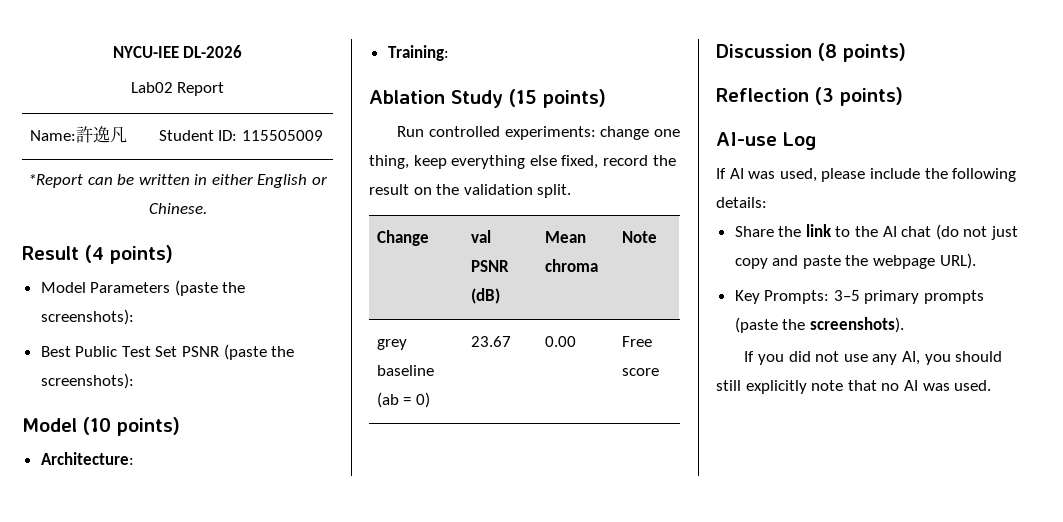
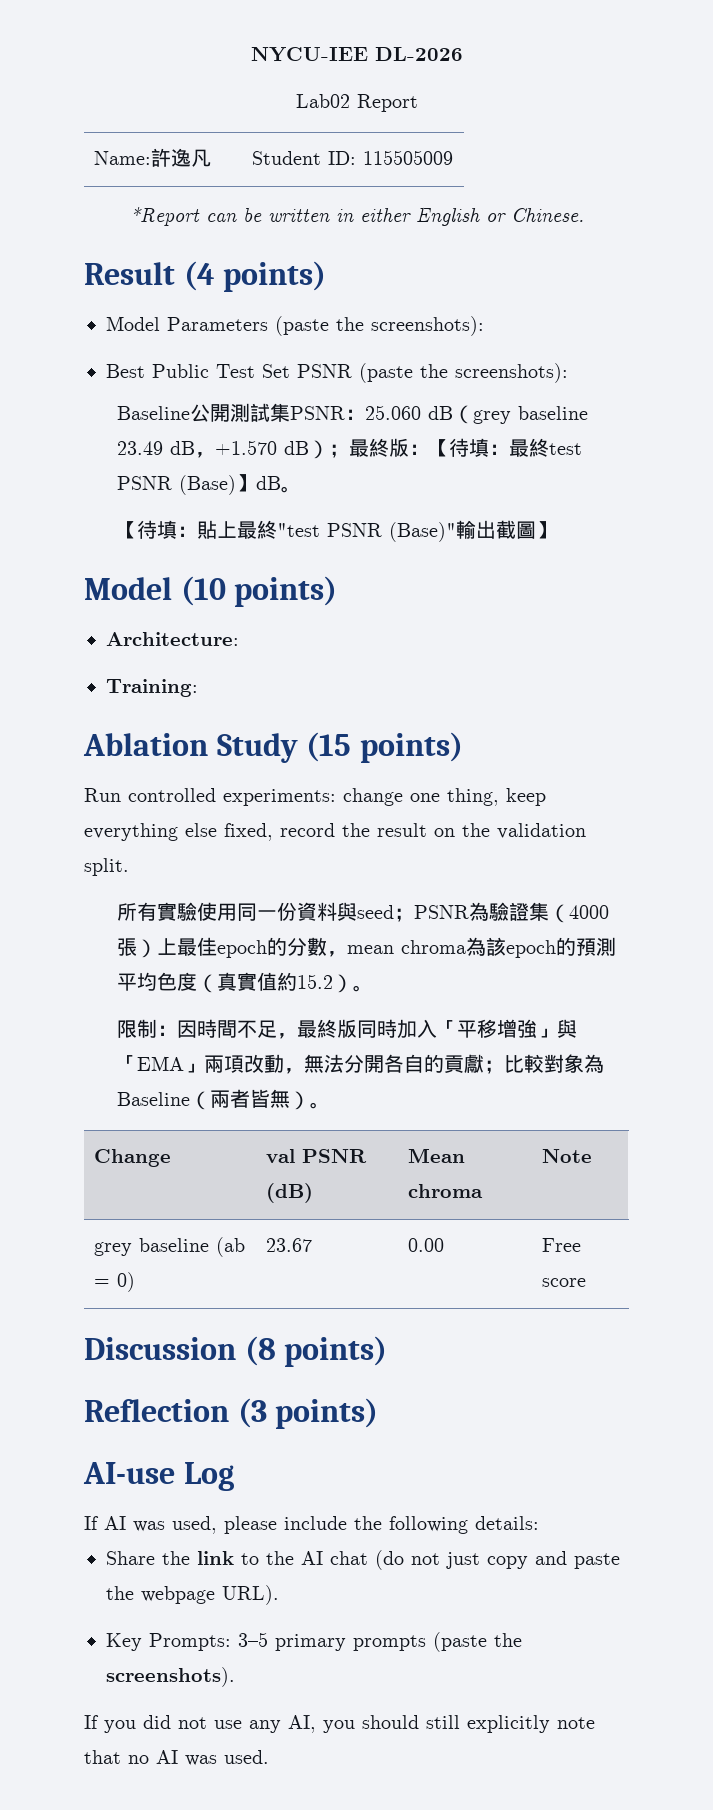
+ Baseline公開測試集PSNR：25.060 dB（grey baseline 23.49 dB，+1.570 dB）；最終版：【待填：最終test PSNR (Base)】dB。
+ 【待填：貼上最終"test PSNR (Base)"輸出截圖】
+ 所有實驗使用同一份資料與seed；PSNR為驗證集（4000張）上最佳epoch的分數，mean chroma為該epoch的預測平均色度（真實值約15.2）。
+ 限制：因時間不足，最終版同時加入「平移增強」與「EMA」兩項改動，無法分開各自的貢獻；比較對象為Baseline（兩者皆無）。

